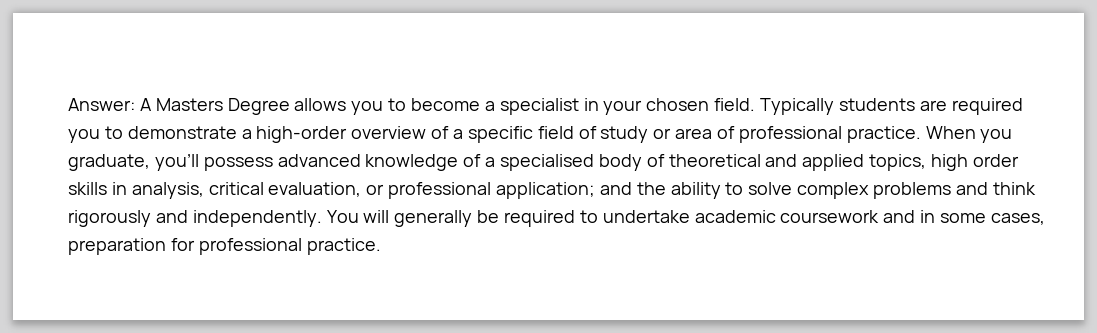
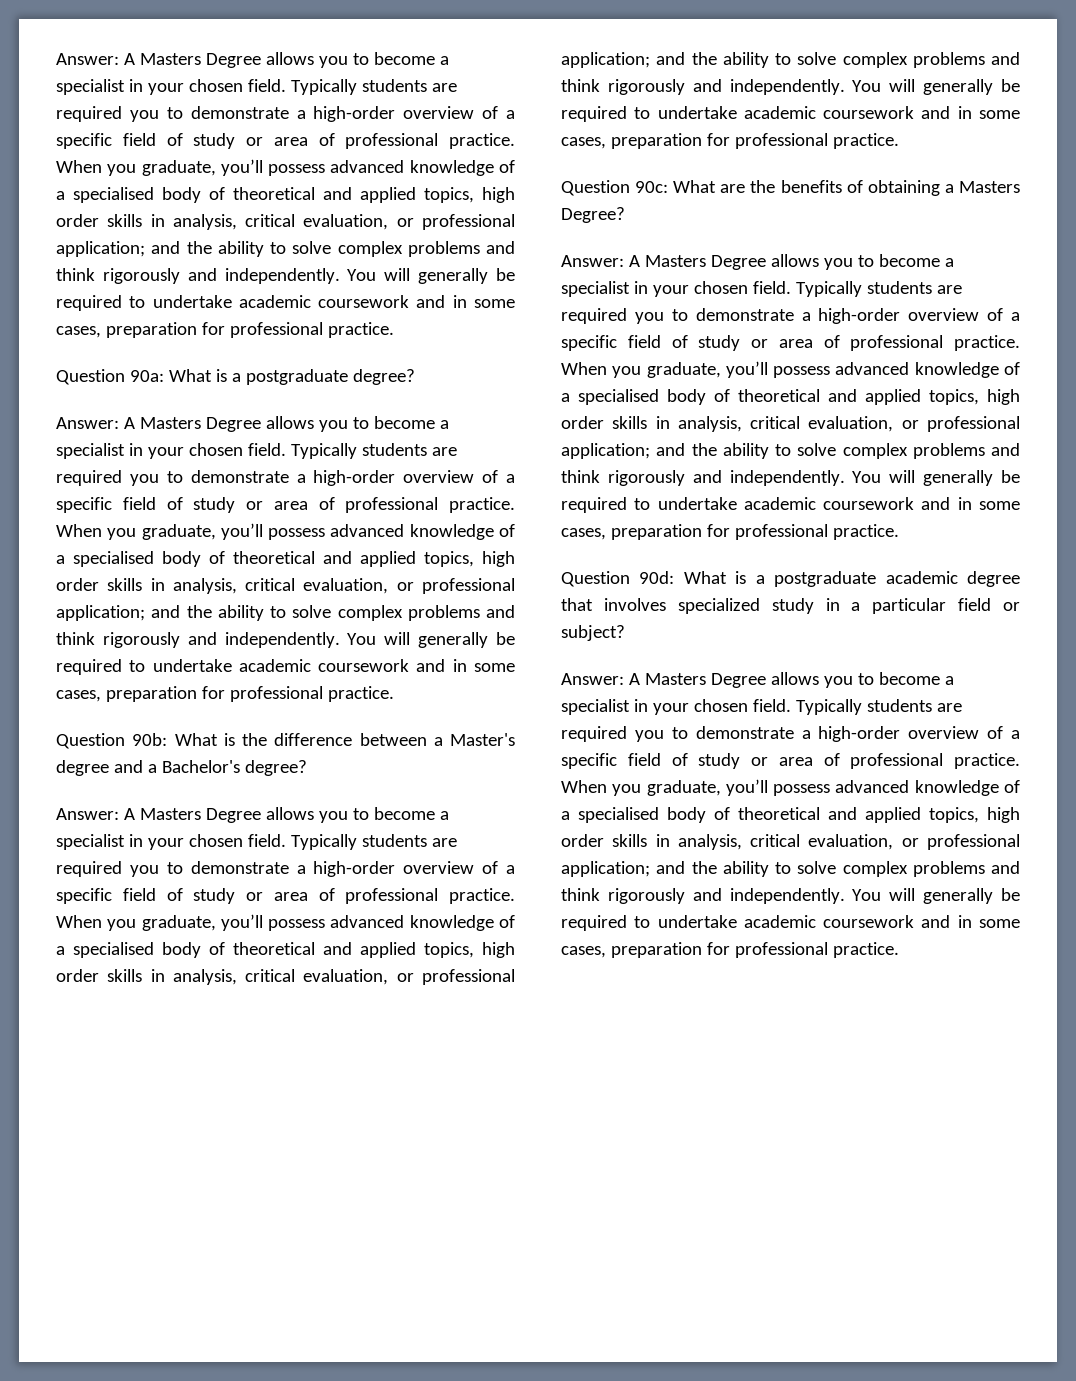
+ Question 90a: What is a postgraduate degree?
+ Answer: A Masters Degree allows you to become a specialist in your chosen field. Typically students are required you to demonstrate a high-order overview of a specific field of study or area of professional practice. When you graduate, you’ll possess advanced knowledge of a specialised body of theoretical and applied topics, high order skills in analysis, critical evaluation, or professional application; and the ability to solve complex problems and think rigorously and independently. You will generally be required to undertake academic coursework and in some cases, preparation for professional practice.
+ Question 90b: What is the difference between a Master's degree and a Bachelor's degree?
+ Answer: A Masters Degree allows you to become a specialist in your chosen field. Typically students are required you to demonstrate a high-order overview of a specific field of study or area of professional practice. When you graduate, you’ll possess advanced knowledge of a specialised body of theoretical and applied topics, high order skills in analysis, critical evaluation, or professional application; and the ability to solve complex problems and think rigorously and independently. You will generally be required to undertake academic coursework and in some cases, preparation for professional practice.
+ Question 90c: What are the benefits of obtaining a Masters Degree?
+ Answer: A Masters Degree allows you to become a specialist in your chosen field. Typically students are required you to demonstrate a high-order overview of a specific field of study or area of professional practice. When you graduate, you’ll possess advanced knowledge of a specialised body of theoretical and applied topics, high order skills in analysis, critical evaluation, or professional application; and the ability to solve complex problems and think rigorously and independently. You will generally be required to undertake academic coursework and in some cases, preparation for professional practice.
+ Question 90d: What is a postgraduate academic degree that involves specialized study in a particular field or subject?
+ Answer: A Masters Degree allows you to become a specialist in your chosen field. Typically students are required you to demonstrate a high-order overview of a specific field of study or area of professional practice. When you graduate, you’ll possess advanced knowledge of a specialised body of theoretical and applied topics, high order skills in analysis, critical evaluation, or professional application; and the ability to solve complex problems and think rigorously and independently. You will generally be required to undertake academic coursework and in some cases, preparation for professional practice.

